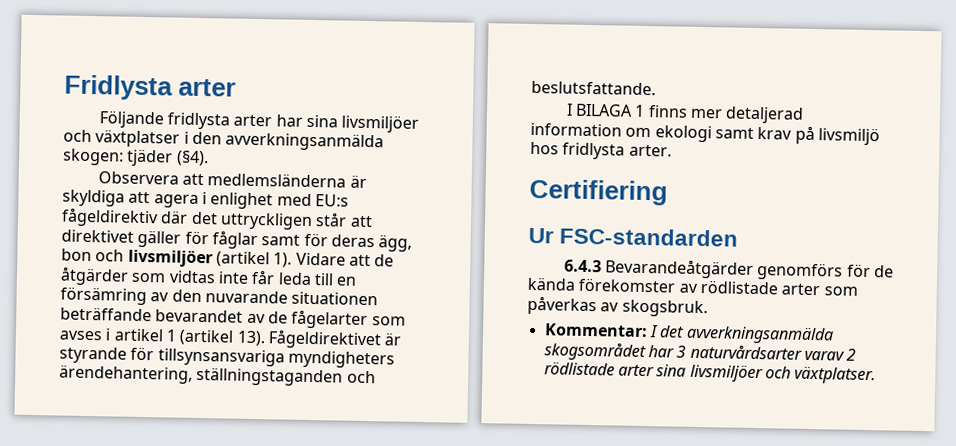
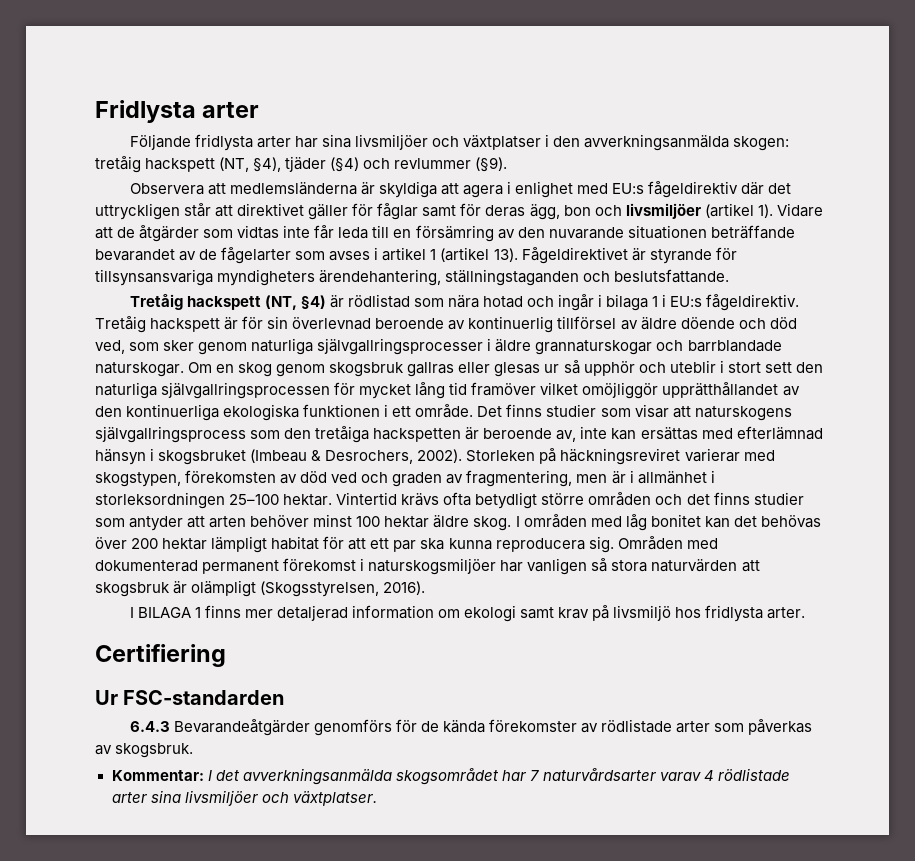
- Följande fridlysta arter har sina livsmiljöer och växtplatser i den avverkningsanmälda skogen: tjäder (§4).
+ Följande fridlysta arter har sina livsmiljöer och växtplatser i den avverkningsanmälda skogen: tretåig hackspett (NT, §4), tjäder (§4) och revlummer (§9).
+ Tretåig hackspett (NT, §4) är rödlistad som nära hotad och ingår i bilaga 1 i EU:s fågeldirektiv. Tretåig hackspett är för sin överlevnad beroende av kontinuerlig tillförsel av äldre döende och död ved, som sker genom naturliga självgallringsprocesser i äldre grannaturskogar och barrblandade naturskogar. Om en skog genom skogsbruk gallras eller glesas ur så upphör och uteblir i stort sett den naturliga självgallringsprocessen för mycket lång tid framöver vilket omöjliggör upprätthållandet av den kontinuerliga ekologiska funktionen i ett område. Det finns studier som visar att naturskogens självgallringsprocess som den tretåiga hackspetten är beroende av, inte kan ersättas med efterlämnad hänsyn i skogsbruket (Imbeau & Desrochers, 2002). Storleken på häckningsreviret varierar med skogstypen, förekomsten av död ved och graden av fragmentering, men är i allmänhet i storleksordningen 25–100 hektar. Vintertid krävs ofta betydligt större områden och det finns studier som antyder att arten behöver minst 100 hektar äldre skog. I områden med låg bonitet kan det behövas över 200 hektar lämpligt habitat för att ett par ska kunna reproducera sig. Områden med dokumenterad permanent förekomst i naturskogsmiljöer har vanligen så stora naturvärden att skogsbruk är olämpligt (Skogsstyrelsen, 2016).
- Kommentar: I det avverkningsanmälda skogsområdet har 3 naturvårdsarter varav 2 rödlistade arter sina livsmiljöer och växtplatser.
+ Kommentar: I det avverkningsanmälda skogsområdet har 7 naturvårdsarter varav 4 rödlistade arter sina livsmiljöer och växtplatser.

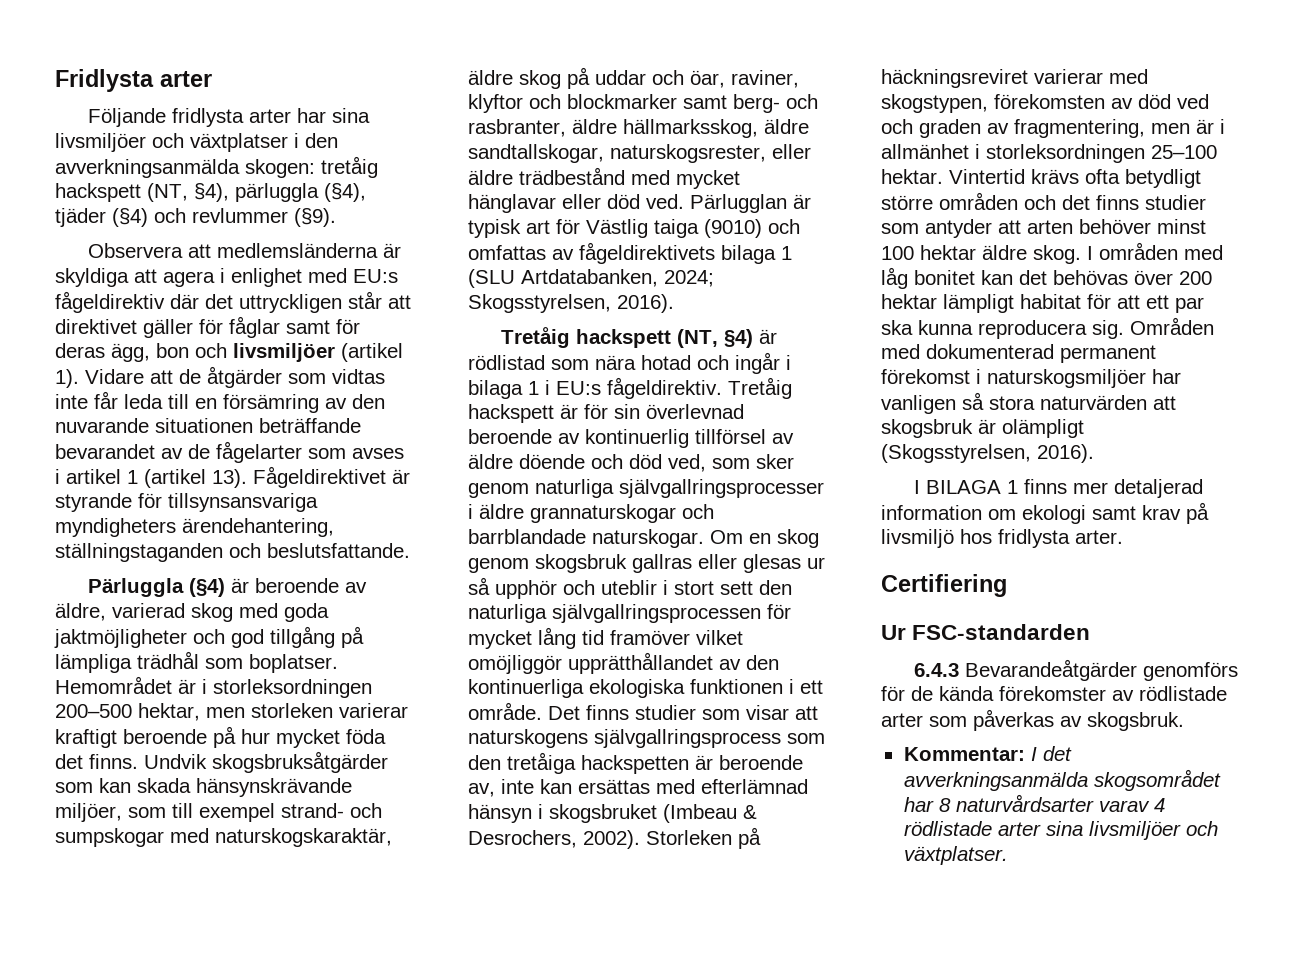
- Följande fridlysta arter har sina livsmiljöer och växtplatser i den avverkningsanmälda skogen: tretåig hackspett (NT, §4), tjäder (§4) och revlummer (§9).
+ Följande fridlysta arter har sina livsmiljöer och växtplatser i den avverkningsanmälda skogen: tretåig hackspett (NT, §4), pärluggla (§4), tjäder (§4) och revlummer (§9).
+ Pärluggla (§4) är beroende av äldre, varierad skog med goda jaktmöjligheter och god tillgång på lämpliga trädhål som boplatser. Hemområdet är i storleksordningen 200–500 hektar, men storleken varierar kraftigt beroende på hur mycket föda det finns. Undvik skogsbruksåtgärder som kan skada hänsynskrävande miljöer, som till exempel strand- och sumpskogar med naturskogskaraktär, äldre skog på uddar och öar, raviner, klyftor och blockmarker samt berg- och rasbranter, äldre hällmarksskog, äldre sandtallskogar, naturskogsrester, eller äldre trädbestånd med mycket hänglavar eller död ved. Pärlugglan är typisk art för Västlig taiga (9010) och omfattas av fågeldirektivets bilaga 1 (SLU Artdatabanken, 2024; Skogsstyrelsen, 2016).
- Kommentar: I det avverkningsanmälda skogsområdet har 7 naturvårdsarter varav 4 rödlistade arter sina livsmiljöer och växtplatser.
+ Kommentar: I det avverkningsanmälda skogsområdet har 8 naturvårdsarter varav 4 rödlistade arter sina livsmiljöer och växtplatser.

